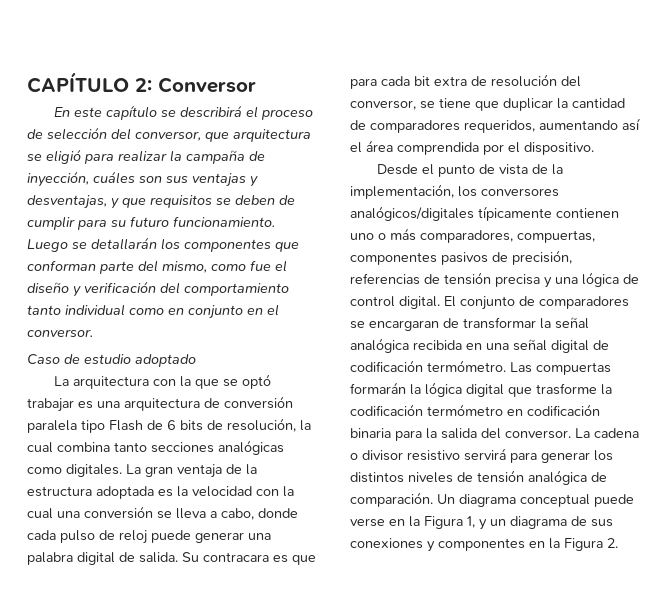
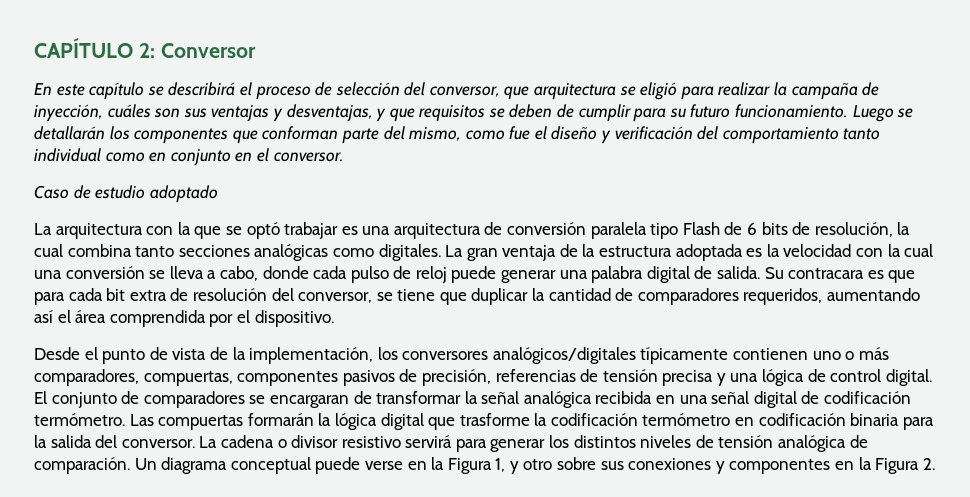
- Un diagrama conceptual puede verse en la Figura 1, y un diagrama de sus conexiones y componentes en la Figura 2.
+ Un diagrama conceptual puede verse en la Figura 1, y otro sobre sus conexiones y componentes en la Figura 2.

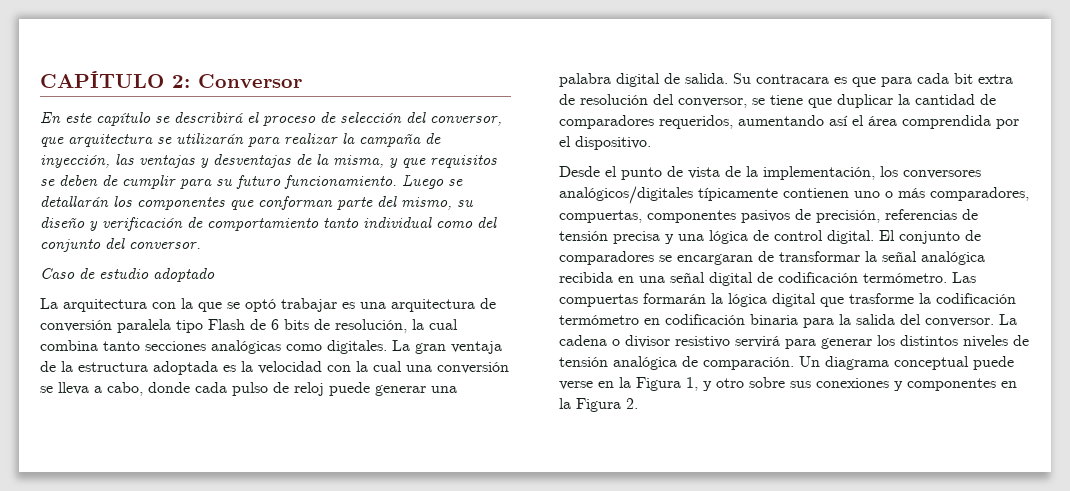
- En este capítulo se describirá el proceso de selección del conversor, que arquitectura se eligió para realizar la campaña de inyección, cuáles son sus ventajas y desventajas, y que requisitos se deben de cumplir para su futuro funcionamiento.
+ En este capítulo se describirá el proceso de selección del conversor, que arquitectura se utilizarán para realizar la campaña de inyección, las ventajas y desventajas de la misma, y que requisitos se deben de cumplir para su futuro funcionamiento.
- Luego se detallarán los componentes que conforman parte del mismo, como fue el diseño y verificación del comportamiento tanto individual como en conjunto en el conversor.
+ Luego se detallarán los componentes que conforman parte del mismo, su diseño y verificación de comportamiento tanto individual como del conjunto del conversor.

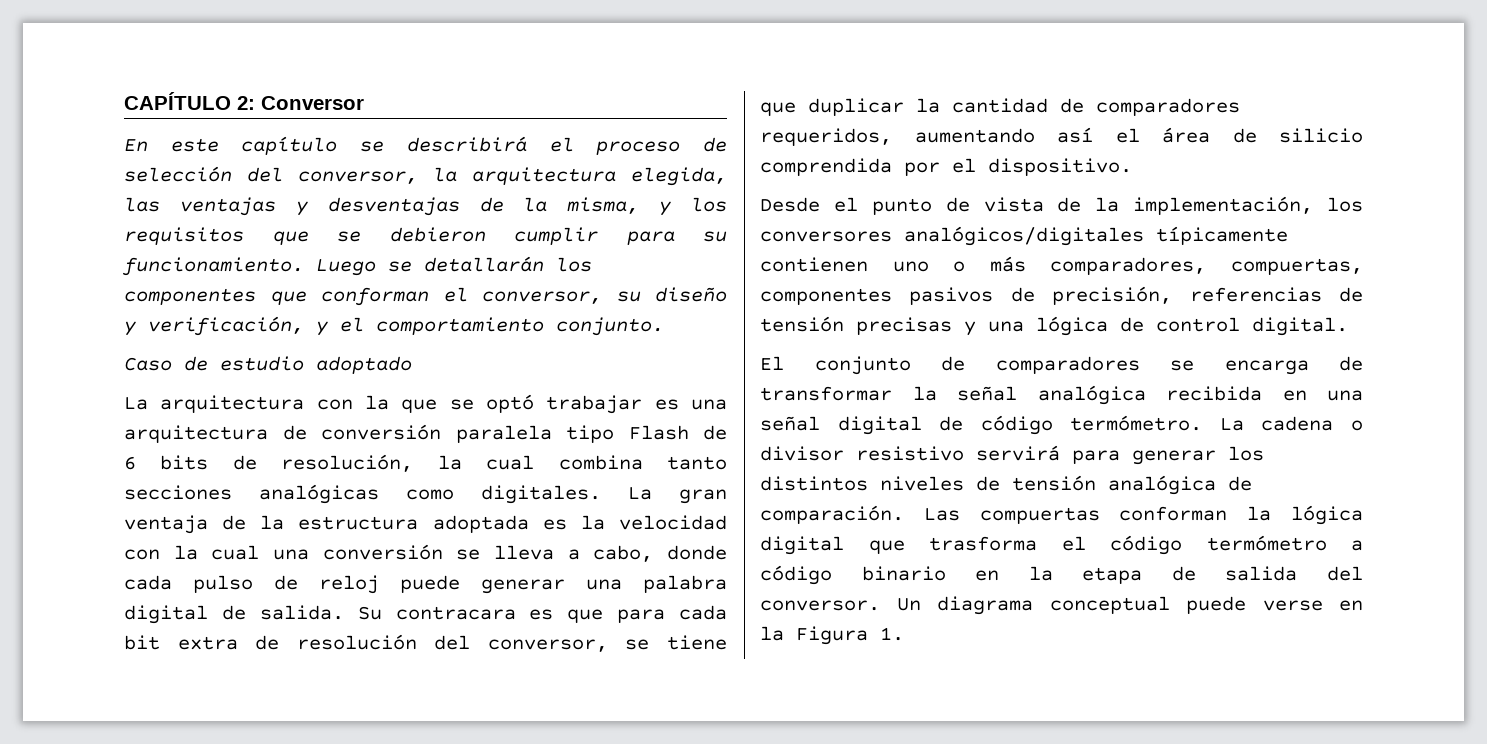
- En este capítulo se describirá el proceso de selección del conversor, que arquitectura se utilizarán para realizar la campaña de inyección, las ventajas y desventajas de la misma, y que requisitos se deben de cumplir para su futuro funcionamiento.
+ En este capítulo se describirá el proceso de selección del conversor, la arquitectura elegida, las ventajas y desventajas de la misma, y los requisitos que se debieron cumplir para su funcionamiento.
- Luego se detallarán los componentes que conforman parte del mismo, su diseño y verificación de comportamiento tanto individual como del conjunto del conversor.
+ Luego se detallarán los componentes que conforman el conversor, su diseño y verificación, y el comportamiento conjunto.
- Su contracara es que para cada bit extra de resolución del conversor, se tiene que duplicar la cantidad de comparadores requeridos, aumentando así el área comprendida por el dispositivo.
+ Su contracara es que para cada bit extra de resolución del conversor, se tiene que duplicar la cantidad de comparadores requeridos, aumentando así el área de silicio comprendida por el dispositivo.
- Desde el punto de vista de la implementación, los conversores analógicos/digitales típicamente contienen uno o más comparadores, compuertas, componentes pasivos de precisión, referencias de tensión precisa y una lógica de control digital. El conjunto de comparadores se encargaran de transformar la señal analógica recibida en una señal digital de codificación termómetro. Las compuertas formarán la lógica digital que trasforme la codificación termómetro en codificación binaria para la salida del conversor.
+ Desde el punto de vista de la implementación, los conversores analógicos/digitales típicamente contienen uno o más comparadores, compuertas, componentes pasivos de precisión, referencias de tensión precisas y una lógica de control digital.
+ El conjunto de comparadores se encarga de transformar la señal analógica recibida en una señal digital de código termómetro.
+ Las compuertas conforman la lógica digital que trasforma el código termómetro a código binario en la etapa de salida del conversor.
- Un diagrama conceptual puede verse en la Figura 1, y otro sobre sus conexiones y componentes en la Figura 2.
+ Un diagrama conceptual puede verse en la Figura 1.

